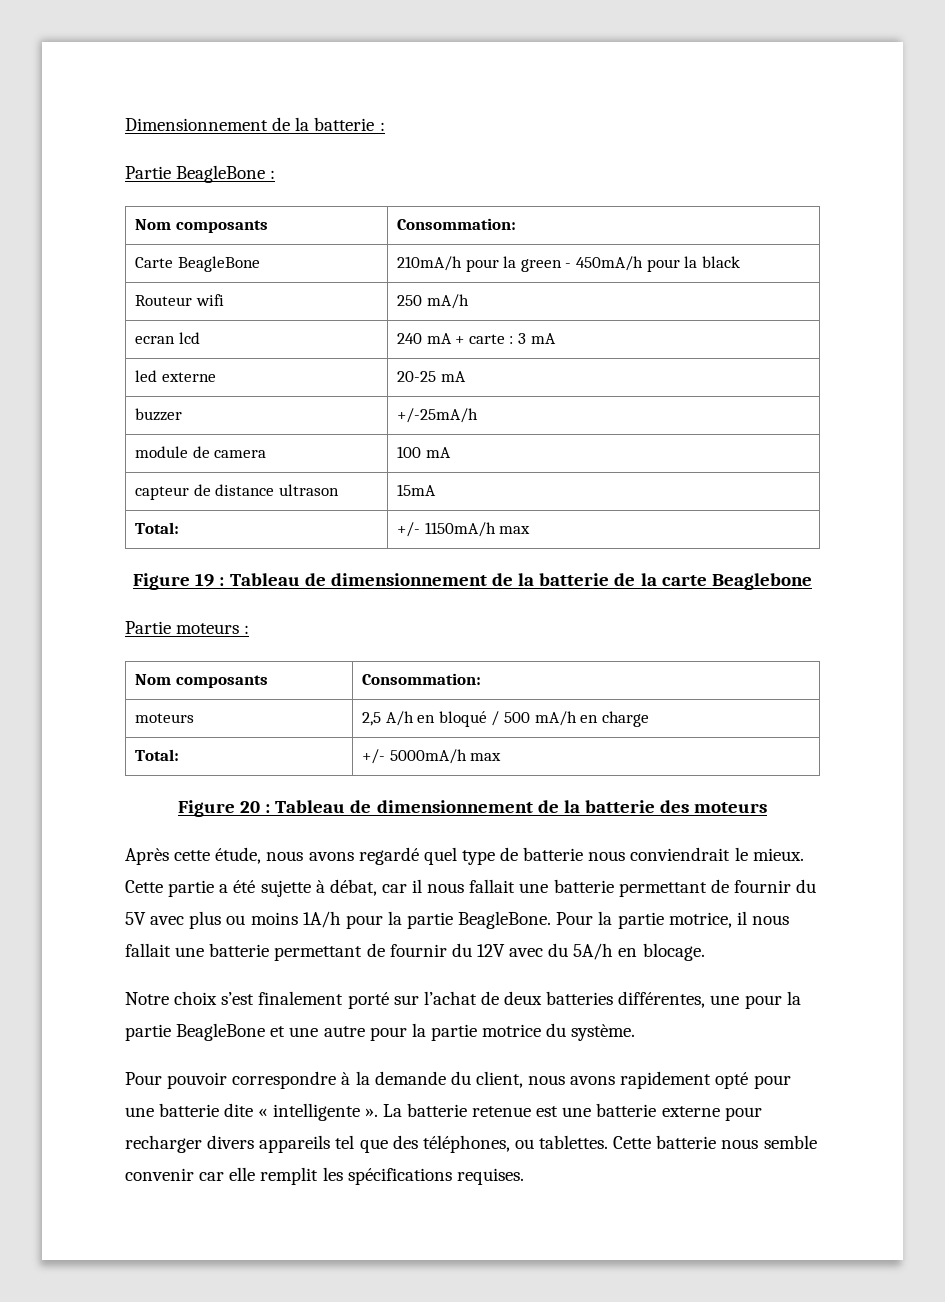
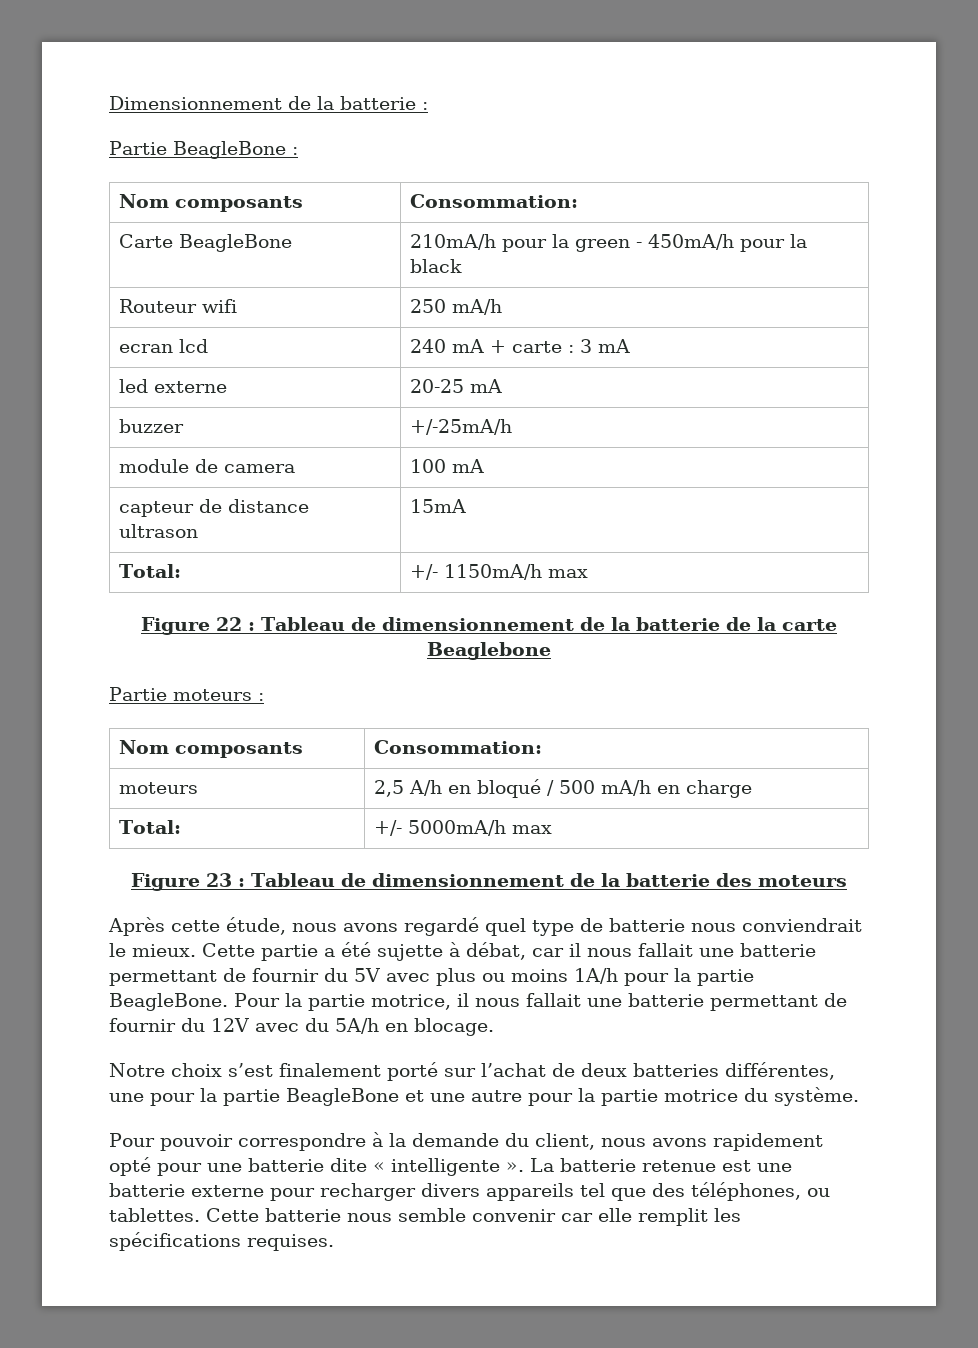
- Figure 19 : Tableau de dimensionnement de la batterie de la carte Beaglebone
+ Figure 22 : Tableau de dimensionnement de la batterie de la carte Beaglebone
- Figure 20 : Tableau de dimensionnement de la batterie des moteurs
+ Figure 23 : Tableau de dimensionnement de la batterie des moteurs

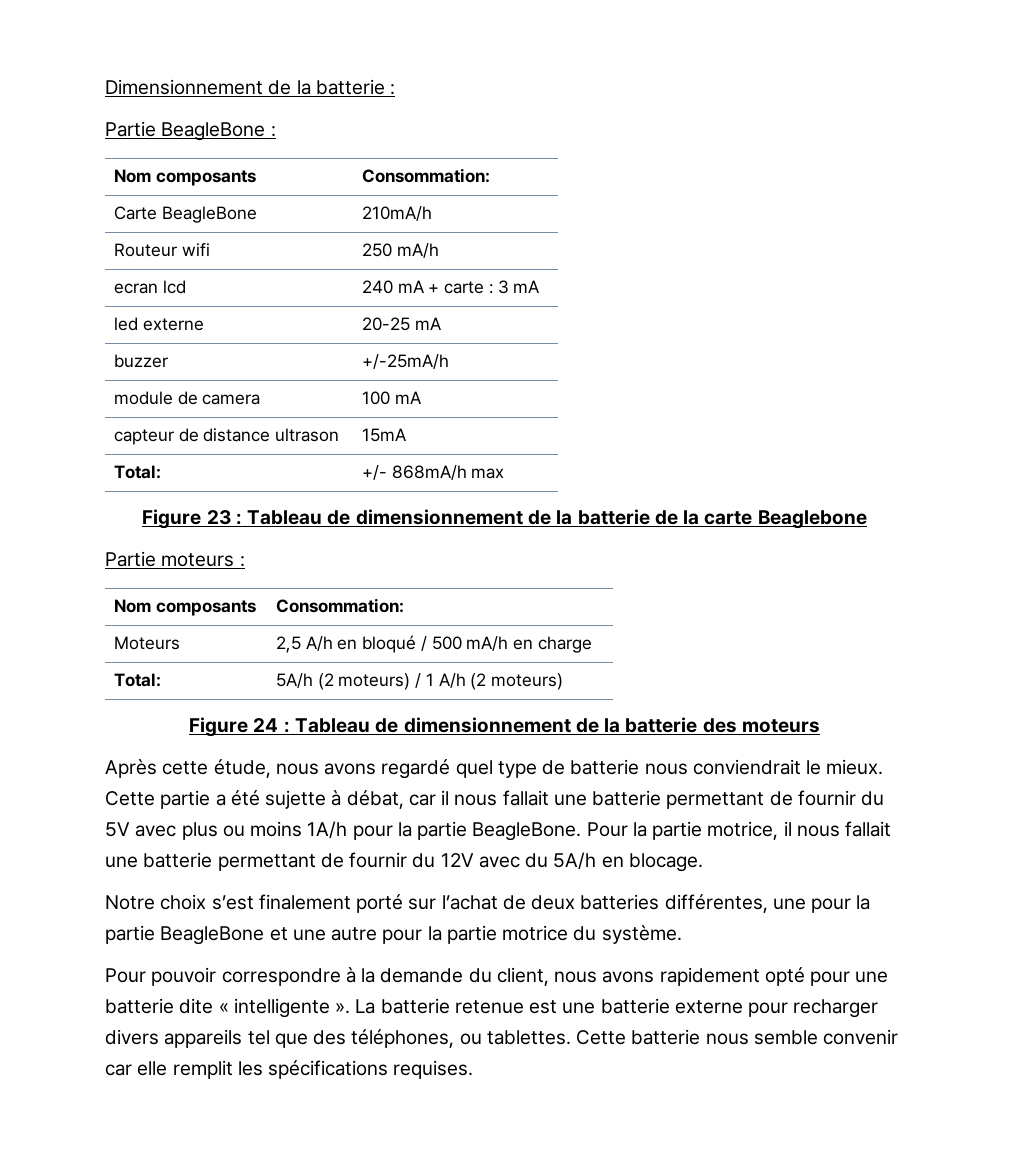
- Carte BeagleBone | 210mA/h pour la green - 450mA/h pour la black
+ Carte BeagleBone | 210mA/h
- Total: | +/- 1150mA/h max
- Figure 22 : Tableau de dimensionnement de la batterie de la carte Beaglebone
+ Total: | +/- 868mA/h max
+ Figure 23 : Tableau de dimensionnement de la batterie de la carte Beaglebone
- moteurs | 2,5 A/h en bloqué / 500 mA/h en charge
+ Moteurs | 2,5 A/h en bloqué / 500 mA/h en charge
- Total: | +/- 5000mA/h max
- Figure 23 : Tableau de dimensionnement de la batterie des moteurs
+ Total: | 5A/h (2 moteurs) / 1 A/h (2 moteurs)
+ Figure 24 : Tableau de dimensionnement de la batterie des moteurs

